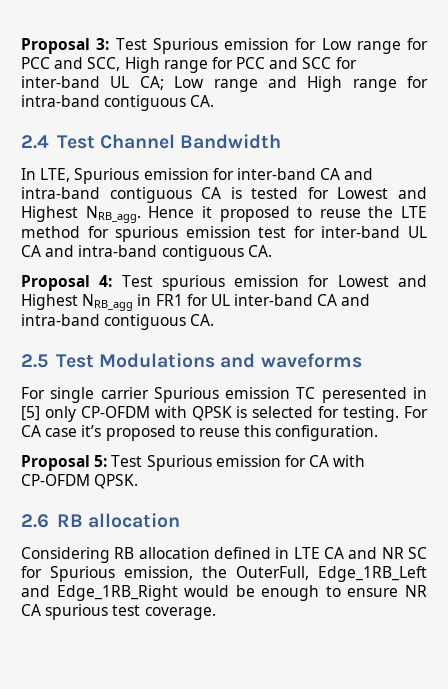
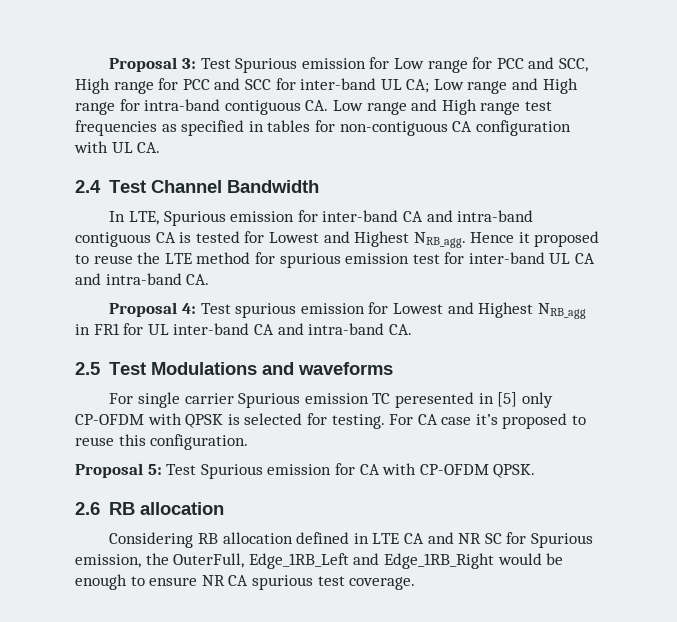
- Proposal 3: Test Spurious emission for Low range for PCC and SCC, High range for PCC and SCC for inter-band UL CA; Low range and High range for intra-band contiguous CA.
+ Proposal 3: Test Spurious emission for Low range for PCC and SCC, High range for PCC and SCC for inter-band UL CA; Low range and High range for intra-band contiguous CA. Low range and High range test frequencies as specified in tables for non-contiguous CA configuration with UL CA.
- Hence it proposed to reuse the LTE method for spurious emission test for inter-band UL CA and intra-band contiguous CA.
+ Hence it proposed to reuse the LTE method for spurious emission test for inter-band UL CA and intra-band CA.
- Proposal 4: Test spurious emission for Lowest and Highest NRB_agg in FR1 for UL inter-band CA and intra-band contiguous CA.
+ Proposal 4: Test spurious emission for Lowest and Highest NRB_agg in FR1 for UL inter-band CA and intra-band CA.

